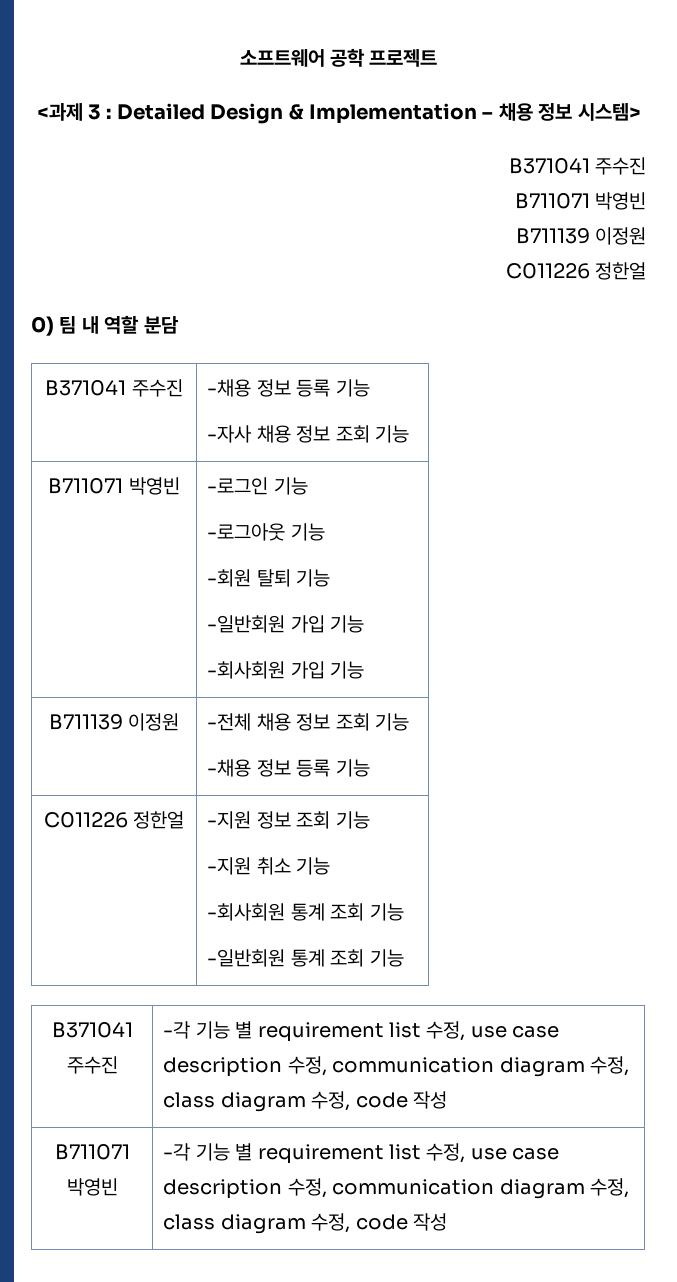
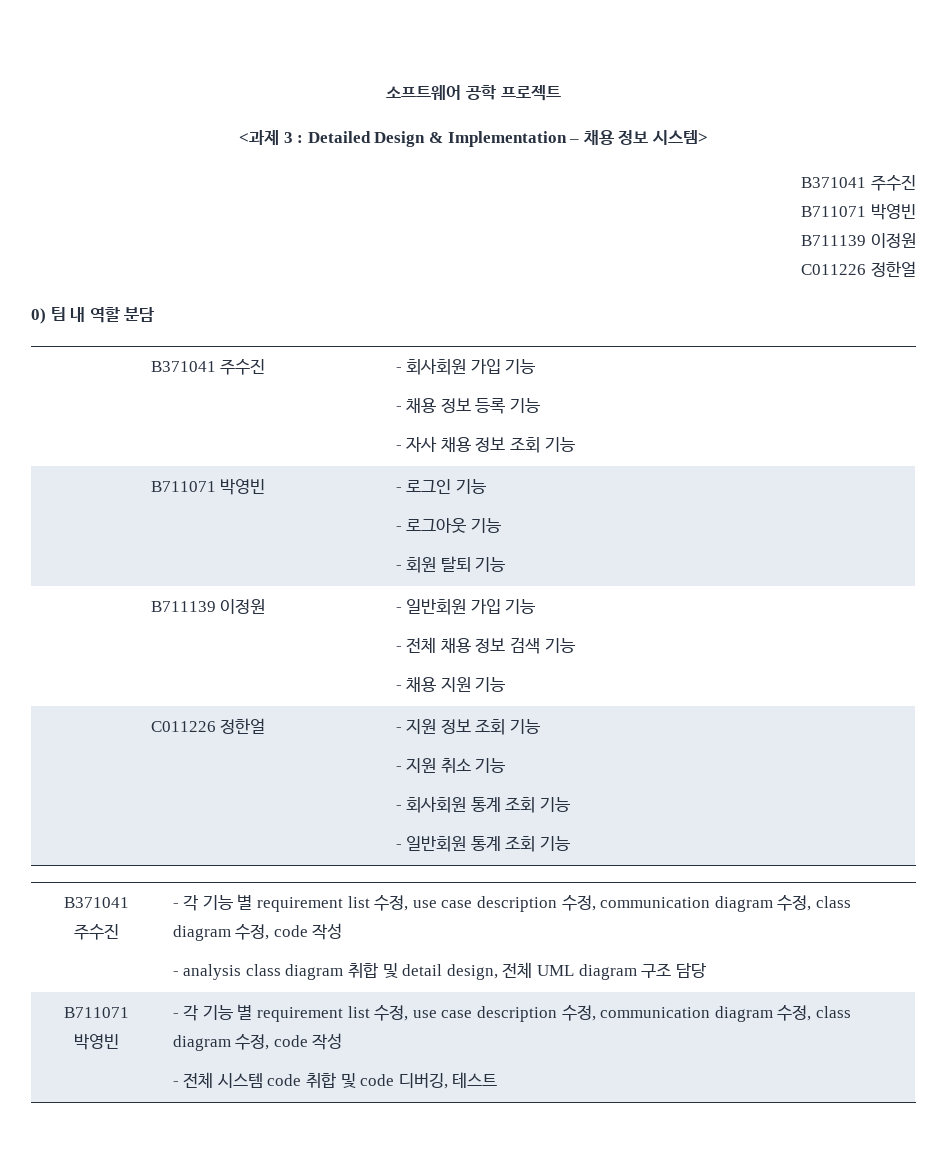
- B371041 주수진 | -채용 정보 등록 기능
- -자사 채용 정보 조회 기능
+ B371041 주수진 | - 회사회원 가입 기능
+ - 채용 정보 등록 기능
+ - 자사 채용 정보 조회 기능
- B711071 박영빈 | -로그인 기능
- -로그아웃 기능
- -회원 탈퇴 기능
- -일반회원 가입 기능
- -회사회원 가입 기능
- B711139 이정원 | -전체 채용 정보 조회 기능
- -채용 정보 등록 기능
+ B711071 박영빈 | - 로그인 기능
+ - 로그아웃 기능
+ - 회원 탈퇴 기능
+ B711139 이정원 | - 일반회원 가입 기능
+ - 전체 채용 정보 검색 기능
+ - 채용 지원 기능
- C011226 정한얼 | -지원 정보 조회 기능
- -지원 취소 기능
- -회사회원 통계 조회 기능
- -일반회원 통계 조회 기능
+ C011226 정한얼 | - 지원 정보 조회 기능
+ - 지원 취소 기능
+ - 회사회원 통계 조회 기능
+ - 일반회원 통계 조회 기능
- B371041 주수진 | -각 기능 별 requirement list 수정, use case description 수정, communication diagram 수정, class diagram 수정, code 작성
- B711071 박영빈 | -각 기능 별 requirement list 수정, use case description 수정, communication diagram 수정, class diagram 수정, code 작성
+ B371041 주수진 | - 각 기능 별 requirement list 수정, use case description 수정, communication diagram 수정, class diagram 수정, code 작성
+ - analysis class diagram 취합 및 detail design, 전체 UML diagram 구조 담당
+ B711071 박영빈 | - 각 기능 별 requirement list 수정, use case description 수정, communication diagram 수정, class diagram 수정, code 작성
+ - 전체 시스템 code 취합 및 code 디버깅, 테스트

